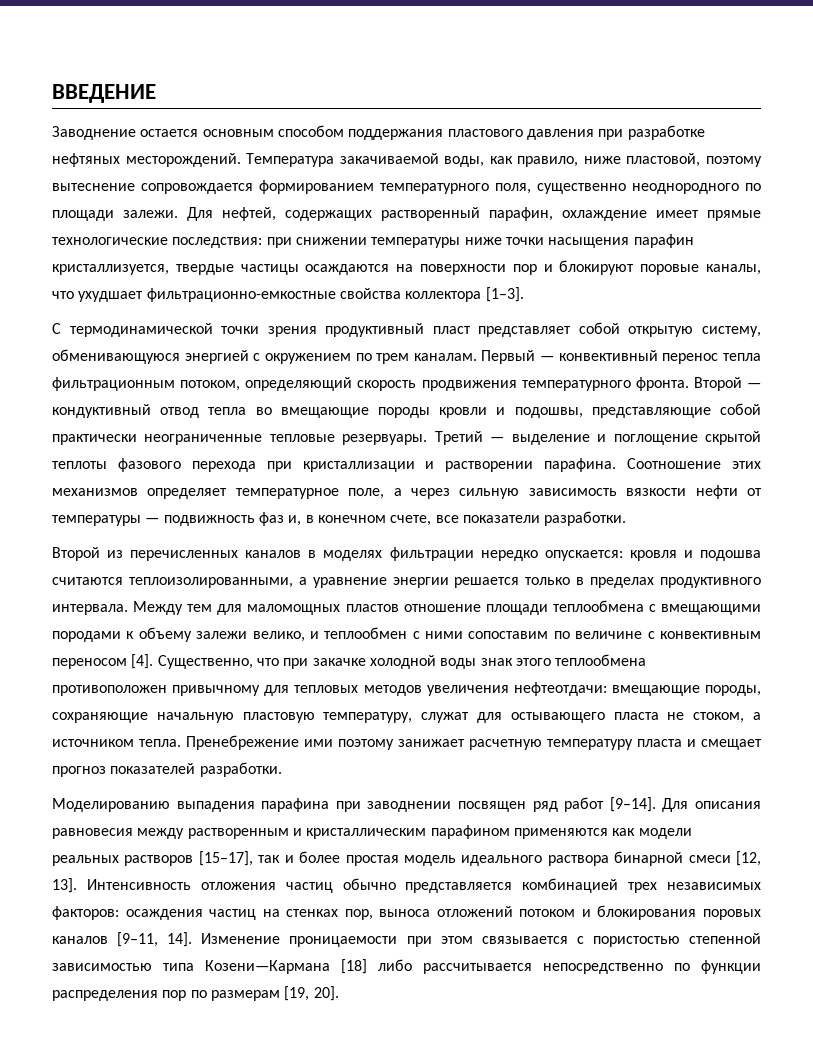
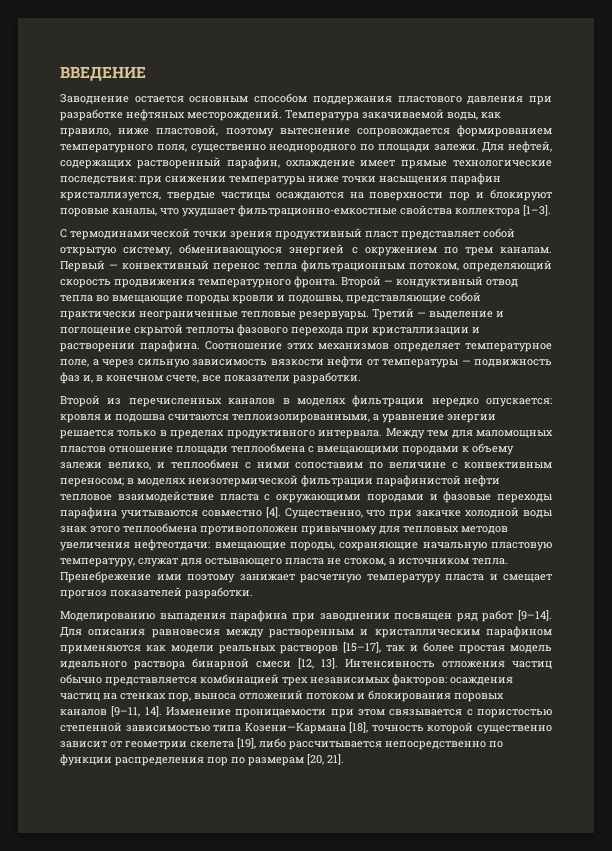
- Между тем для маломощных пластов отношение площади теплообмена с вмещающими породами к объему залежи велико, и теплообмен с ними сопоставим по величине с конвективным переносом [4].
+ Между тем для маломощных пластов отношение площади теплообмена с вмещающими породами к объему залежи велико, и теплообмен с ними сопоставим по величине с конвективным переносом; в моделях неизотермической фильтрации парафинистой нефти тепловое взаимодействие пласта с окружающими породами и фазовые переходы парафина учитываются совместно [4].
- Изменение проницаемости при этом связывается с пористостью степенной зависимостью типа Козени—Кармана [18] либо рассчитывается непосредственно по функции распределения пор по размерам [19, 20].
+ Изменение проницаемости при этом связывается с пористостью степенной зависимостью типа Козени—Кармана [18], точность которой существенно зависит от геометрии скелета [19], либо рассчитывается непосредственно по функции распределения пор по размерам [20, 21].

